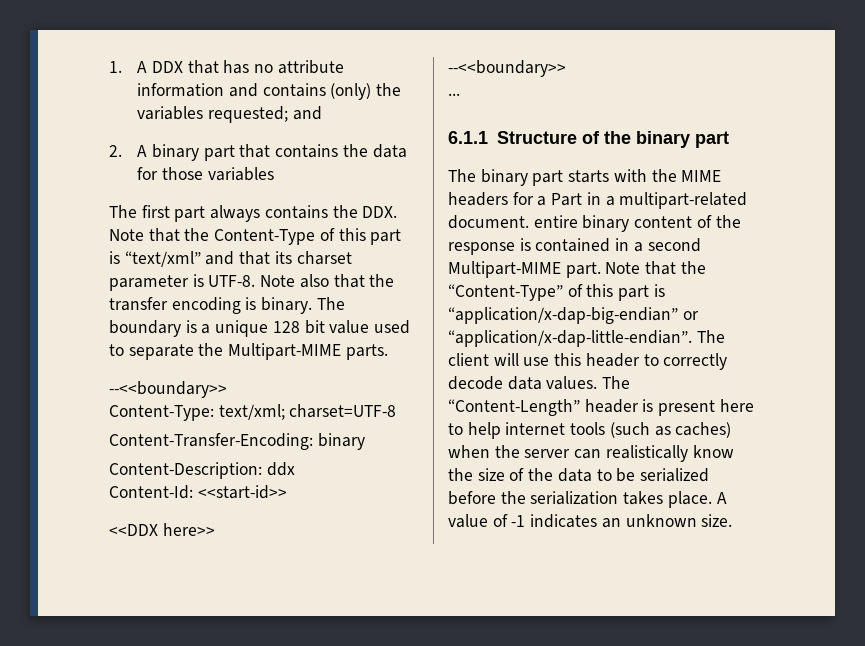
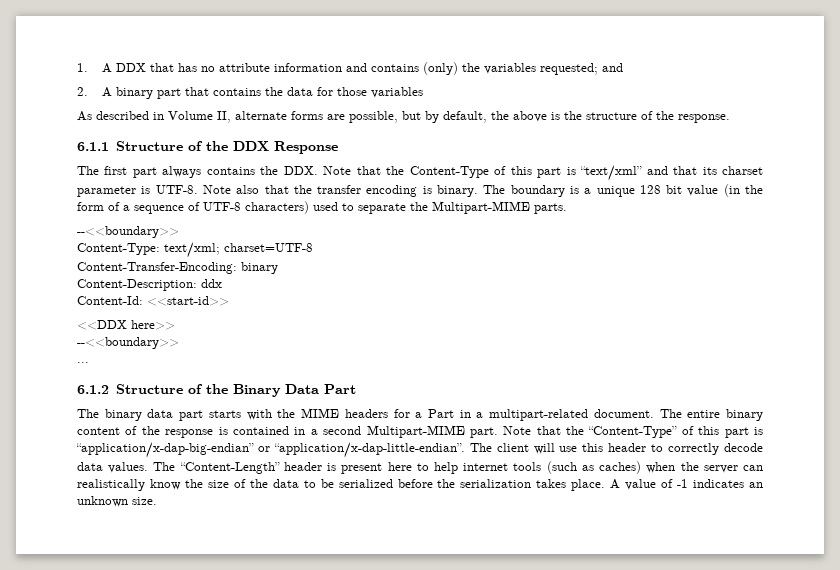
+ As described in Volume II, alternate forms are possible, but by default, the above is the structure of the response.
+ 6.1.1 Structure of the DDX Response
- The boundary is a unique 128 bit value used to separate the Multipart-MIME parts.
+ The boundary is a unique 128 bit value (in the form of a sequence of UTF-8 characters) used to separate the Multipart-MIME parts.
- 6.1.1 Structure of the binary part
+ 6.1.2 Structure of the Binary Data Part
- The binary part starts with the MIME headers for a Part in a multipart-related document. entire binary content of the response is contained in a second Multipart-MIME part.
+ The binary data part starts with the MIME headers for a Part in a multipart-related document. The entire binary content of the response is contained in a second Multipart-MIME part.

